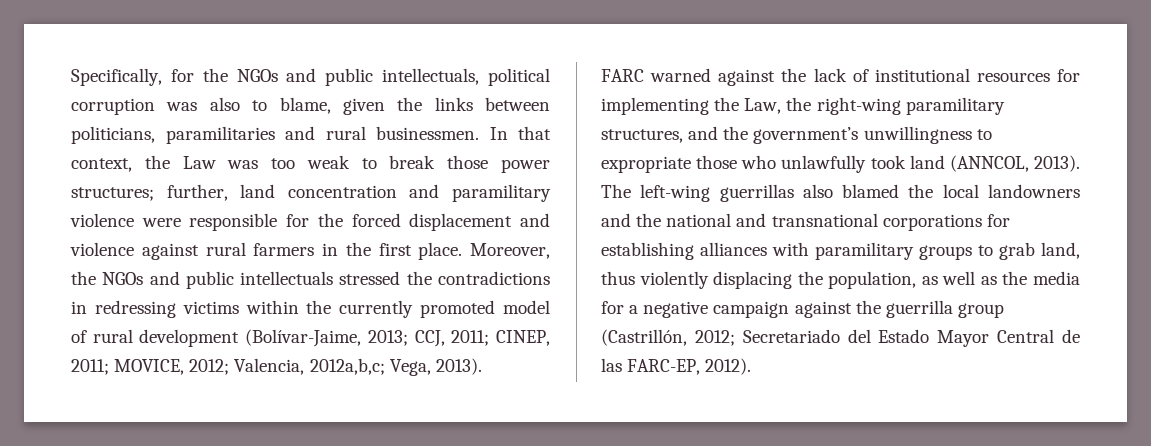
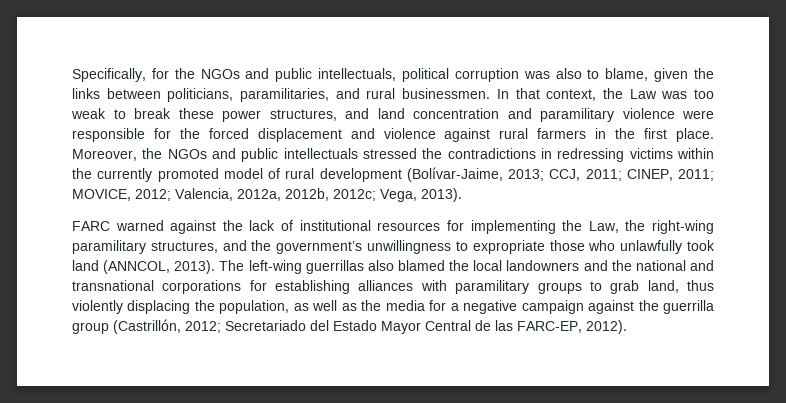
- Specifically, for the NGOs and public intellectuals, political corruption was also to blame, given the links between politicians, paramilitaries and rural businessmen.
+ Specifically, for the NGOs and public intellectuals, political corruption was also to blame, given the links between politicians, paramilitaries, and rural businessmen.
- In that context, the Law was too weak to break those power structures; further, land concentration and paramilitary violence were responsible for the forced displacement and violence against rural farmers in the first place.
+ In that context, the Law was too weak to break these power structures, and land concentration and paramilitary violence were responsible for the forced displacement and violence against rural farmers in the first place.
- Moreover, the NGOs and public intellectuals stressed the contradictions in redressing victims within the currently promoted model of rural development (Bolívar-Jaime, 2013; CCJ, 2011; CINEP, 2011; MOVICE, 2012; Valencia, 2012a,b,c; Vega, 2013).
+ Moreover, the NGOs and public intellectuals stressed the contradictions in redressing victims within the currently promoted model of rural development (Bolívar-Jaime, 2013; CCJ, 2011; CINEP, 2011; MOVICE, 2012; Valencia, 2012a, 2012b, 2012c; Vega, 2013).

